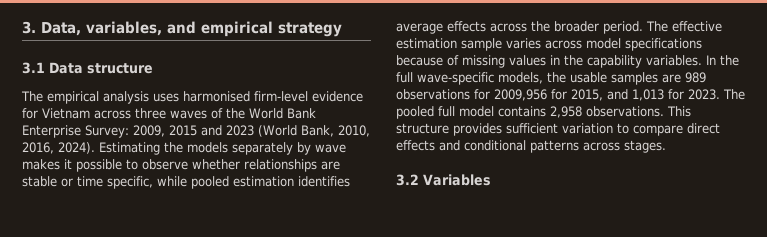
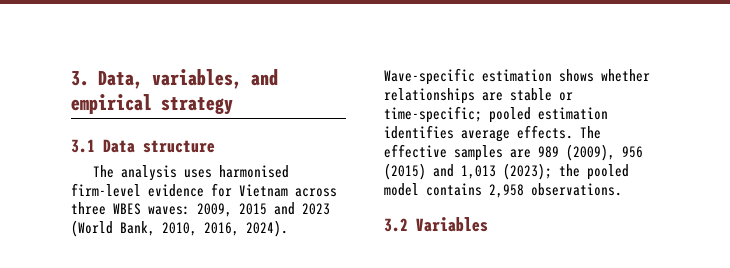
- The empirical analysis uses harmonised firm-level evidence for Vietnam across three waves of the World Bank Enterprise Survey: 2009, 2015 and 2023 (World Bank, 2010, 2016, 2024).
+ The analysis uses harmonised firm-level evidence for Vietnam across three WBES waves: 2009, 2015 and 2023 (World Bank, 2010, 2016, 2024).
- Estimating the models separately by wave makes it possible to observe whether relationships are stable or time specific, while pooled estimation identifies average effects across the broader period. The effective estimation sample varies across model specifications because of missing values in the capability variables. In the full wave-specific models, the usable samples are 989 observations for 2009,956 for 2015, and 1,013 for 2023. The pooled full model contains 2,958 observations. This structure provides sufficient variation to compare direct effects and conditional patterns across stages.
+ Wave-specific estimation shows whether relationships are stable or time-specific; pooled estimation identifies average effects. The effective samples are 989 (2009), 956 (2015) and 1,013 (2023); the pooled model contains 2,958 observations.

